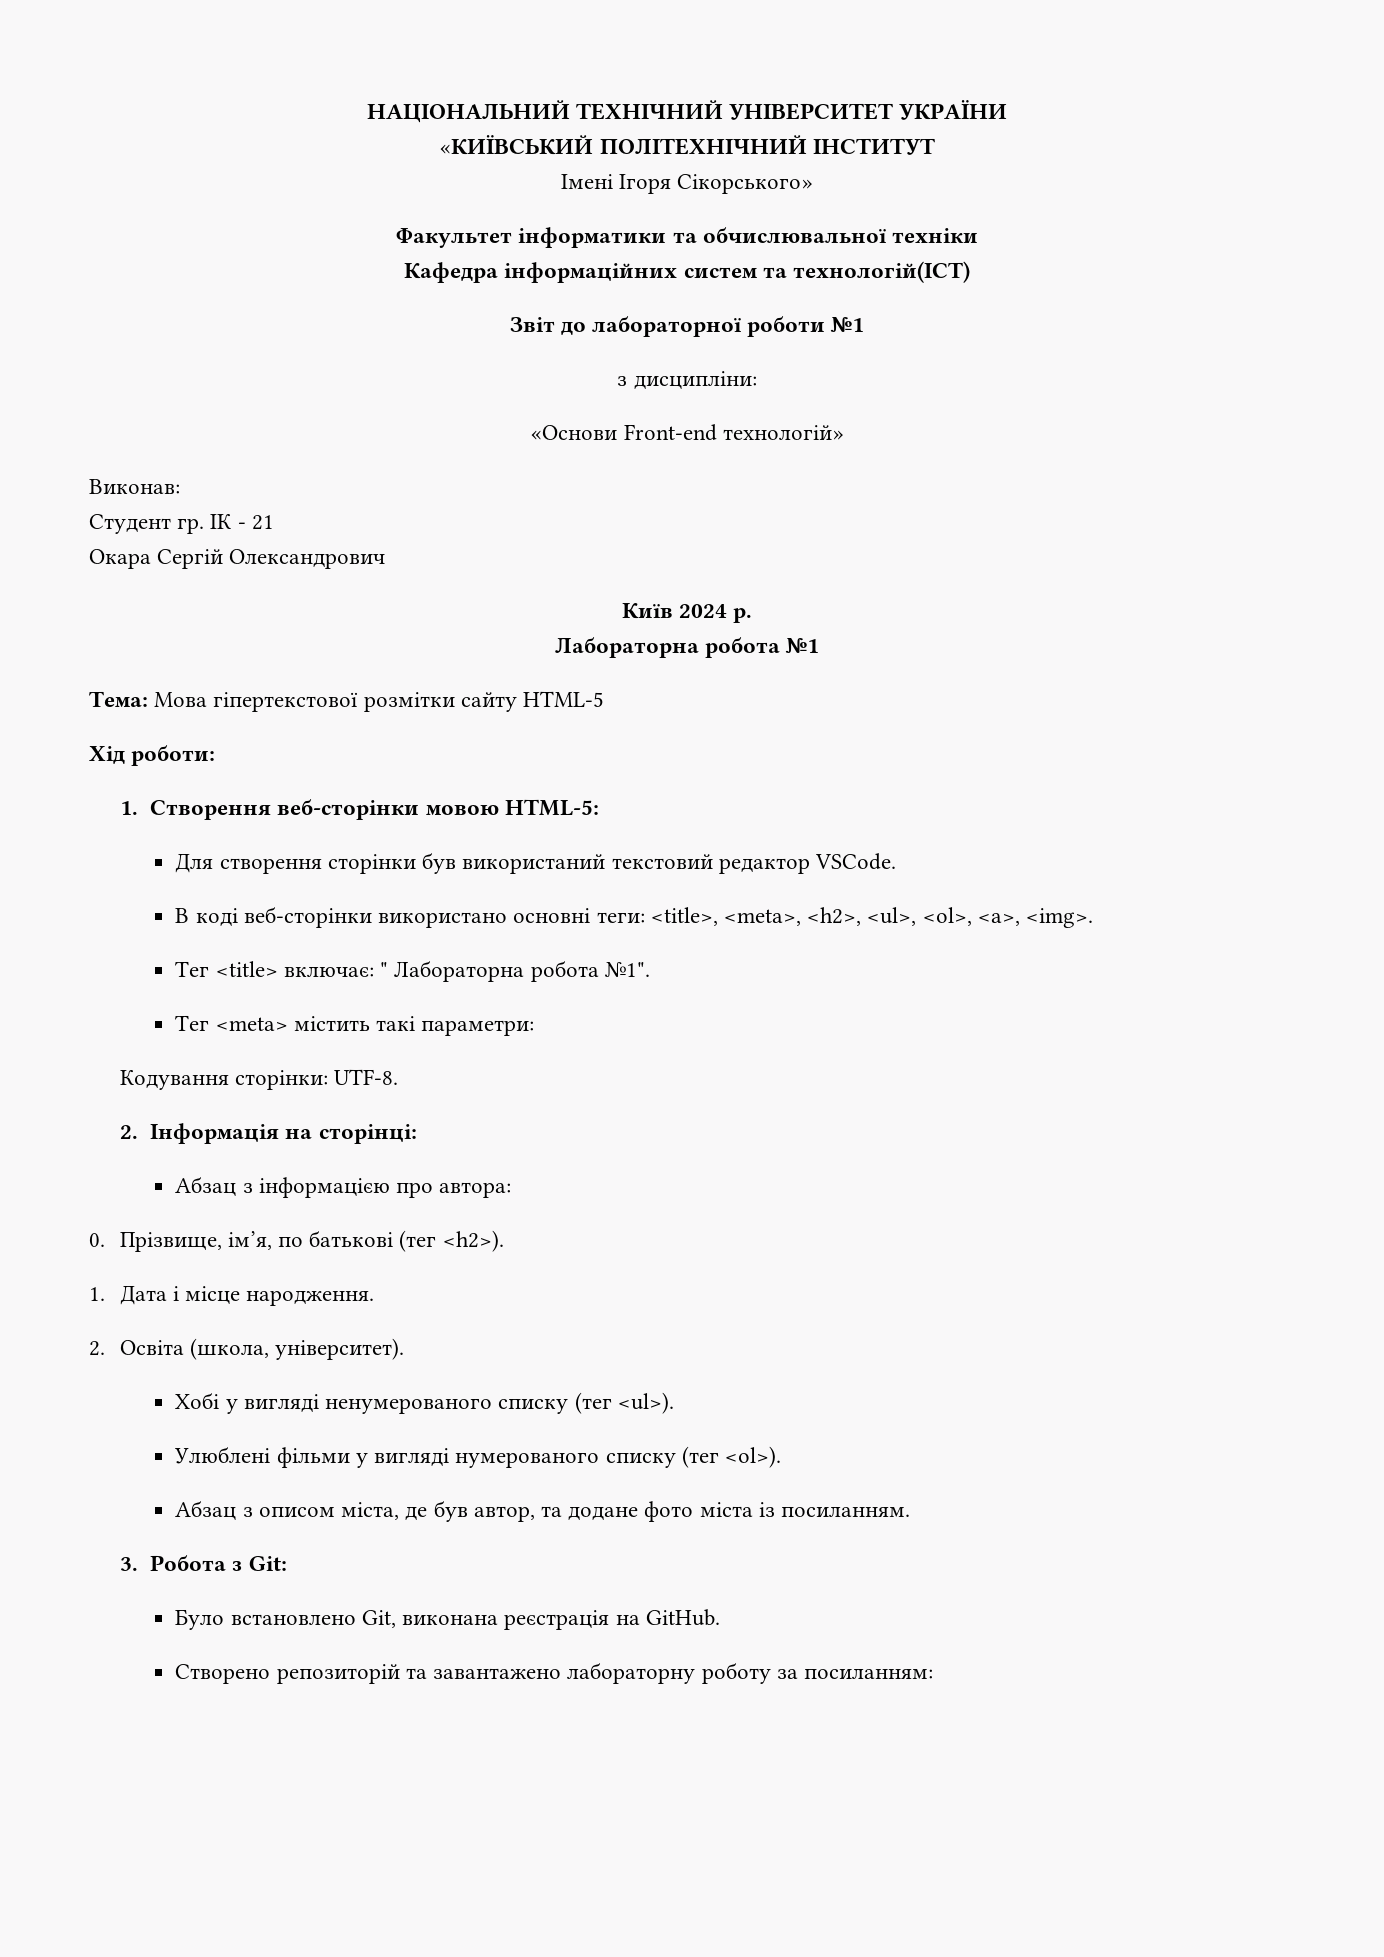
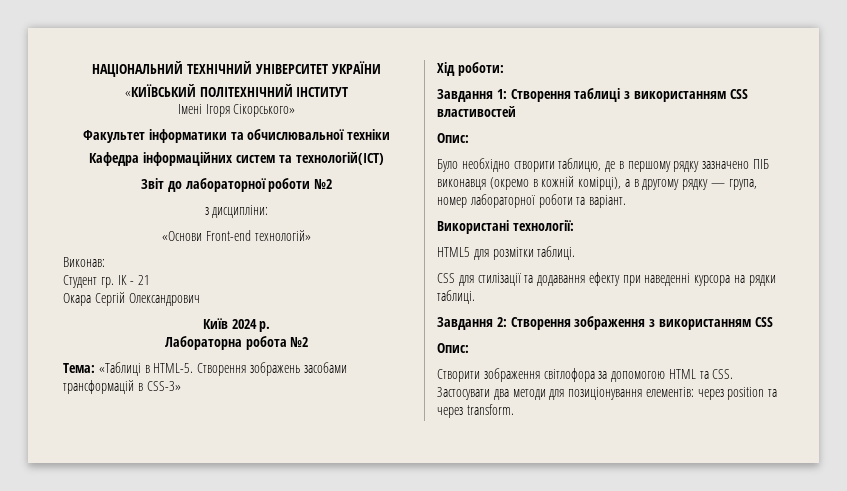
- Звіт до лабораторної роботи №1
+ Звіт до лабораторної роботи №2
- Лабораторна робота №1
+ Лабораторна робота №2
- Тема: Мова гіпертекстової розмітки сайту HTML-5
+ Тема: «Таблиці в HTML-5. Створення зображень засобами трансформацій в CSS-3»
  Хід роботи:
- 1. Створення веб-сторінки мовою HTML-5:
- Для створення сторінки був використаний текстовий редактор VSCode.
- В коді веб-сторінки використано основні теги: <title>, <meta>, <h2>, <ul>, <ol>, <a>, <img>.
- Тег <title> включає: " Лабораторна робота №1".
- Тег <meta> містить такі параметри:
- Кодування сторінки: UTF-8.
- 2. Інформація на сторінці:
- Абзац з інформацією про автора:
- 0. Прізвище, ім’я, по батькові (тег <h2>).
- 1. Дата і місце народження.
- 2. Освіта (школа, університет).
- Хобі у вигляді ненумерованого списку (тег <ul>).
- Улюблені фільми у вигляді нумерованого списку (тег <ol>).
- Абзац з описом міста, де був автор, та додане фото міста із посиланням.
- 3. Робота з Git:
- Було встановлено Git, виконана реєстрація на GitHub.
- Створено репозиторій та завантажено лабораторну роботу за посиланням:
+ Завдання 1: Створення таблиці з використанням CSS властивостей
+ Опис:
+ Було необхідно створити таблицю, де в першому рядку зазначено ПІБ виконавця (окремо в кожній комірці), а в другому рядку — група, номер лабораторної роботи та варіант.
+ Використані технології:
+ HTML5 для розмітки таблиці.
+ CSS для стилізації та додавання ефекту при наведенні курсора на рядки таблиці.
+ Завдання 2: Створення зображення з використанням CSS
+ Опис:
+ Створити зображення світлофора за допомогою HTML та CSS. Застосувати два методи для позиціонування елементів: через position та через transform.

